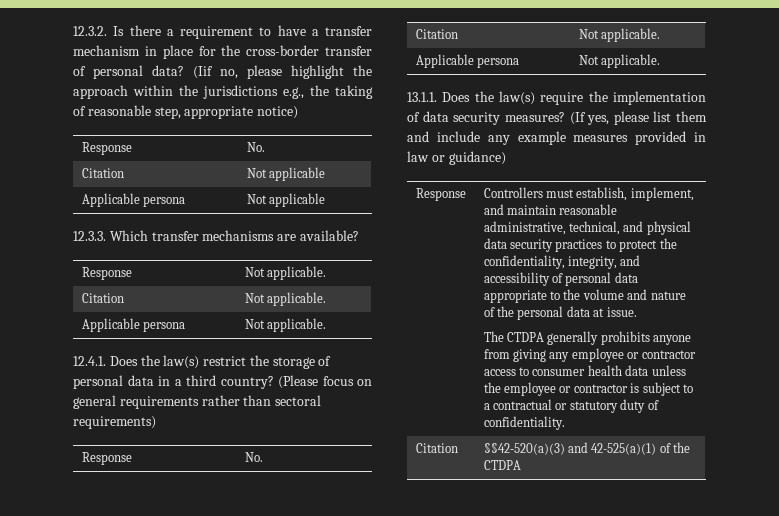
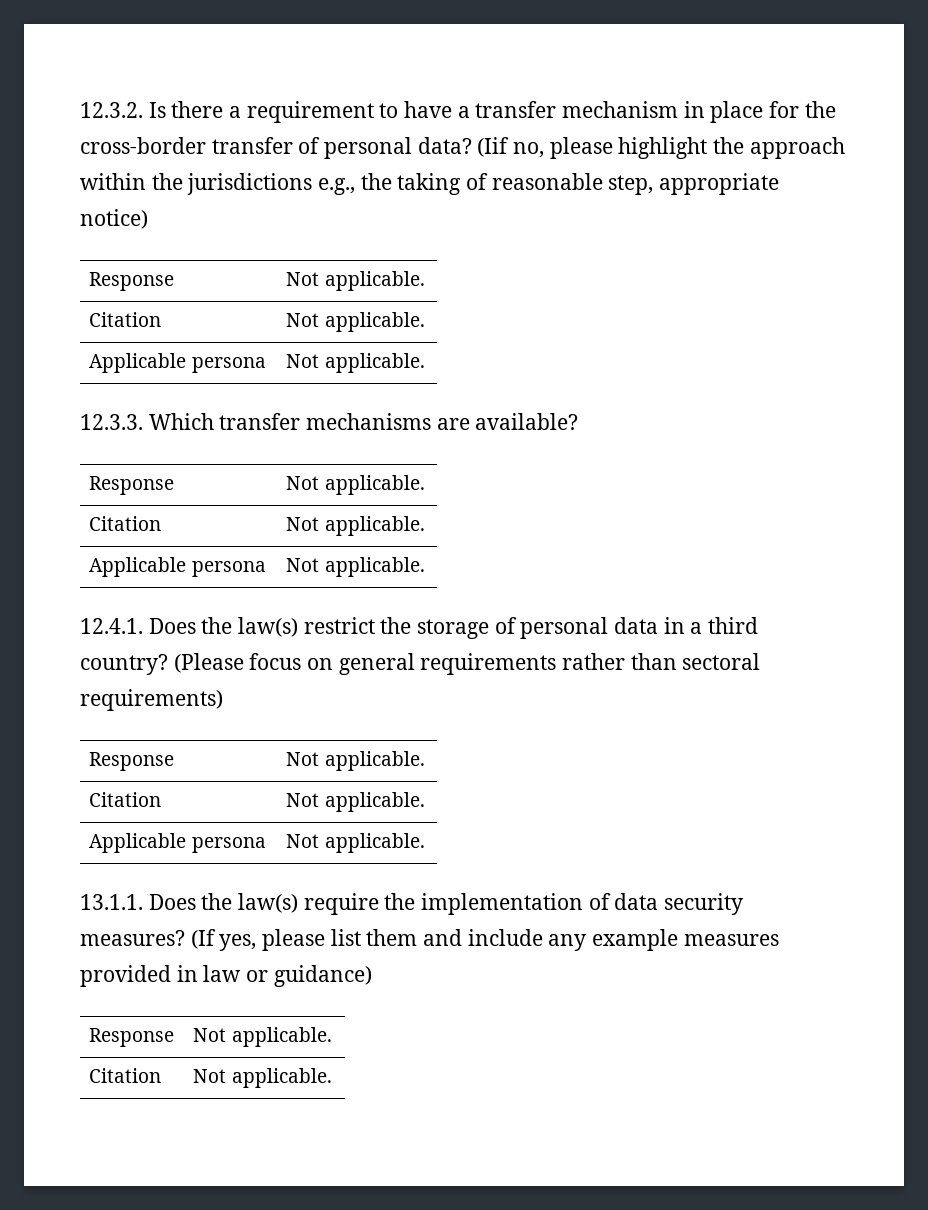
  (Iif no, please highlight the approach within the jurisdictions e.g., the taking of reasonable step, appropriate notice)
- Response | No.
- Citation | Not applicable
- Applicable persona | Not applicable
+ Response | Not applicable.
+ Citation | Not applicable.
+ Applicable persona | Not applicable.
  (Please focus on general requirements rather than sectoral requirements)
- Response | No.
+ Response | Not applicable.
  (If yes, please list them and include any example measures provided in law or guidance)
- Response | Controllers must establish, implement, and maintain reasonable administrative, technical, and physical data security practices to protect the confidentiality, integrity, and accessibility of personal data appropriate to the volume and nature of the personal data at issue.
- The CTDPA generally prohibits anyone from giving any employee or contractor access to consumer health data unless the employee or contractor is subject to a contractual or statutory duty of confidentiality.
- Citation | §§42‑520(a)(3) and 42-525(a)(1) of the CTDPA
+ Response | Not applicable.
+ Citation | Not applicable.

